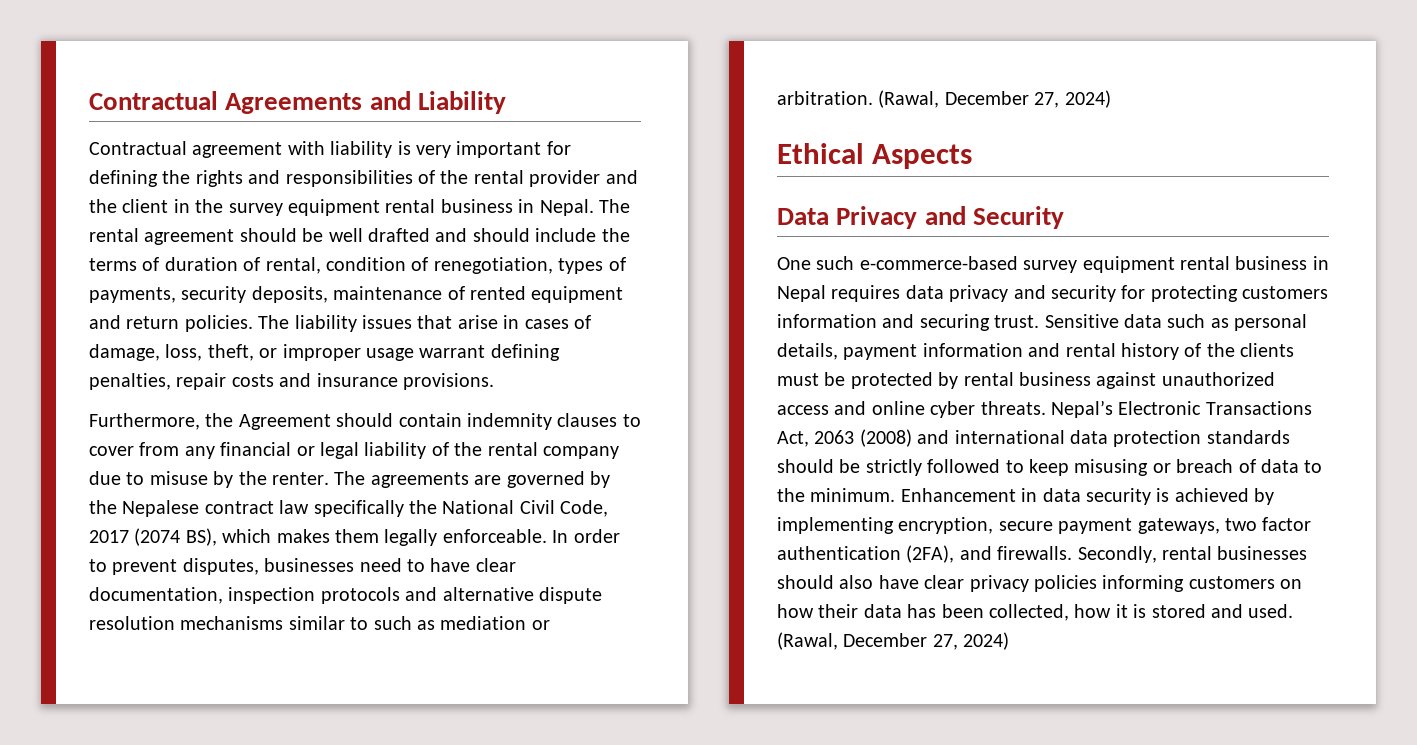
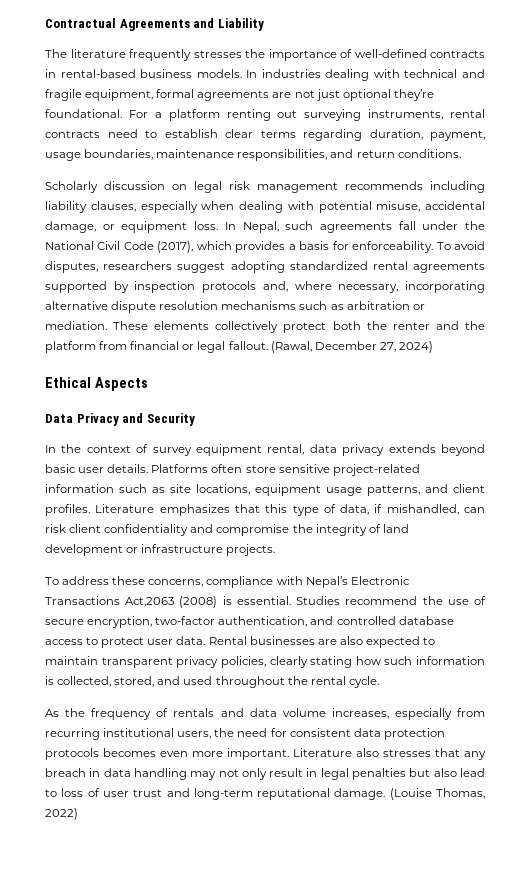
- Contractual agreement with liability is very important for defining the rights and responsibilities of the rental provider and the client in the survey equipment rental business in Nepal. The rental agreement should be well drafted and should include the terms of duration of rental, condition of renegotiation, types of payments, security deposits, maintenance of rented equipment and return policies. The liability issues that arise in cases of damage, loss, theft, or improper usage warrant defining penalties, repair costs and insurance provisions.
- Furthermore, the Agreement should contain indemnity clauses to cover from any financial or legal liability of the rental company due to misuse by the renter. The agreements are governed by the Nepalese contract law specifically the National Civil Code, 2017 (2074 BS), which makes them legally enforceable. In order to prevent disputes, businesses need to have clear documentation, inspection protocols and alternative dispute resolution mechanisms similar to such as mediation or arbitration.
+ The literature frequently stresses the importance of well-defined contracts in rental-based business models. In industries dealing with technical and fragile equipment, formal agreements are not just optional they’re foundational. For a platform renting out surveying instruments, rental contracts need to establish clear terms regarding duration, payment, usage boundaries, maintenance responsibilities, and return conditions.
+ Scholarly discussion on legal risk management recommends including liability clauses, especially when dealing with potential misuse, accidental damage, or equipment loss. In Nepal, such agreements fall under the National Civil Code (2017), which provides a basis for enforceability. To avoid disputes, researchers suggest adopting standardized rental agreements supported by inspection protocols and, where necessary, incorporating alternative dispute resolution mechanisms such as arbitration or mediation. These elements collectively protect both the renter and the platform from financial or legal fallout.
- One such e-commerce-based survey equipment rental business in Nepal requires data privacy and security for protecting customers information and securing trust. Sensitive data such as personal details, payment information and rental history of the clients must be protected by rental business against unauthorized access and online cyber threats. Nepal’s Electronic Transactions Act, 2063 (2008) and international data protection standards should be strictly followed to keep misusing or breach of data to the minimum. Enhancement in data security is achieved by implementing encryption, secure payment gateways, two factor authentication (2FA), and firewalls. Secondly, rental businesses should also have clear privacy policies informing customers on how their data has been collected, how it is stored and used. (Rawal, December 27, 2024)
+ In the context of survey equipment rental, data privacy extends beyond basic user details. Platforms often store sensitive project-related information such as site locations, equipment usage patterns, and client profiles. Literature emphasizes that this type of data, if mishandled, can risk client confidentiality and compromise the integrity of land development or infrastructure projects.
+ To address these concerns, compliance with Nepal’s Electronic Transactions Act,2063 (2008) is essential. Studies recommend the use of secure encryption, two-factor authentication, and controlled database access to protect user data. Rental businesses are also expected to maintain transparent privacy policies, clearly stating how such information is collected, stored, and used throughout the rental cycle.
+ As the frequency of rentals and data volume increases, especially from recurring institutional users, the need for consistent data protection protocols becomes even more important. Literature also stresses that any breach in data handling may not only result in legal penalties but also lead to loss of user trust and long-term reputational damage. (Louise Thomas, 2022)

